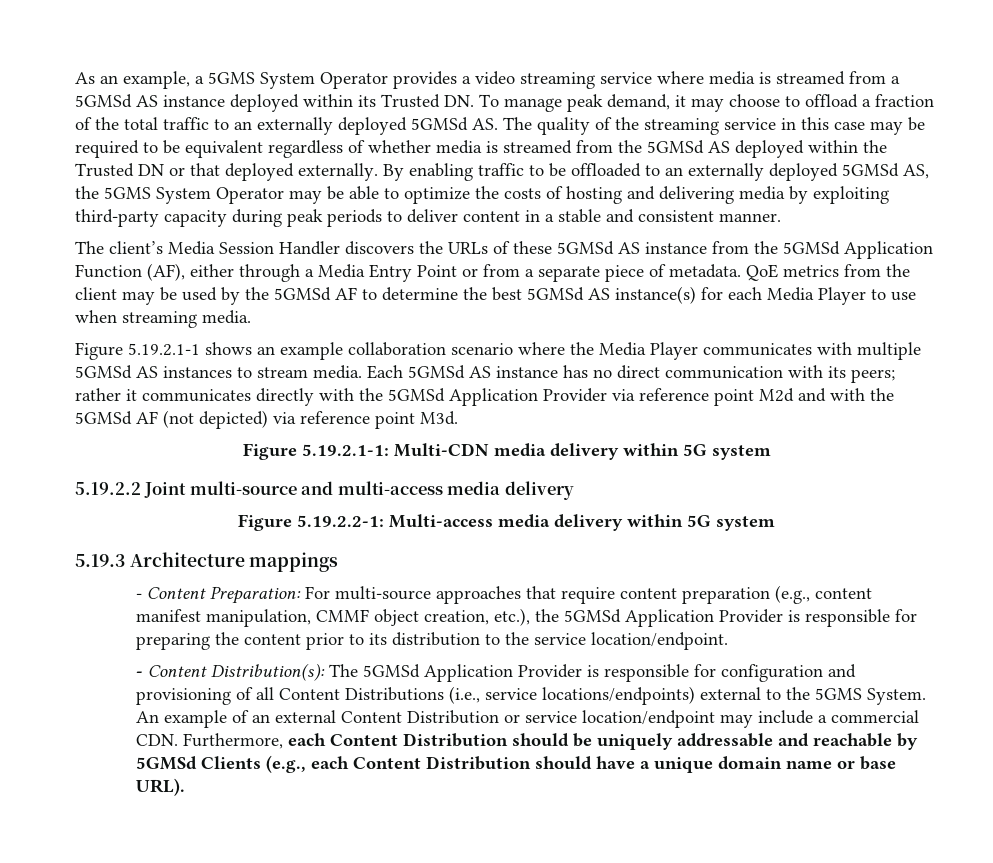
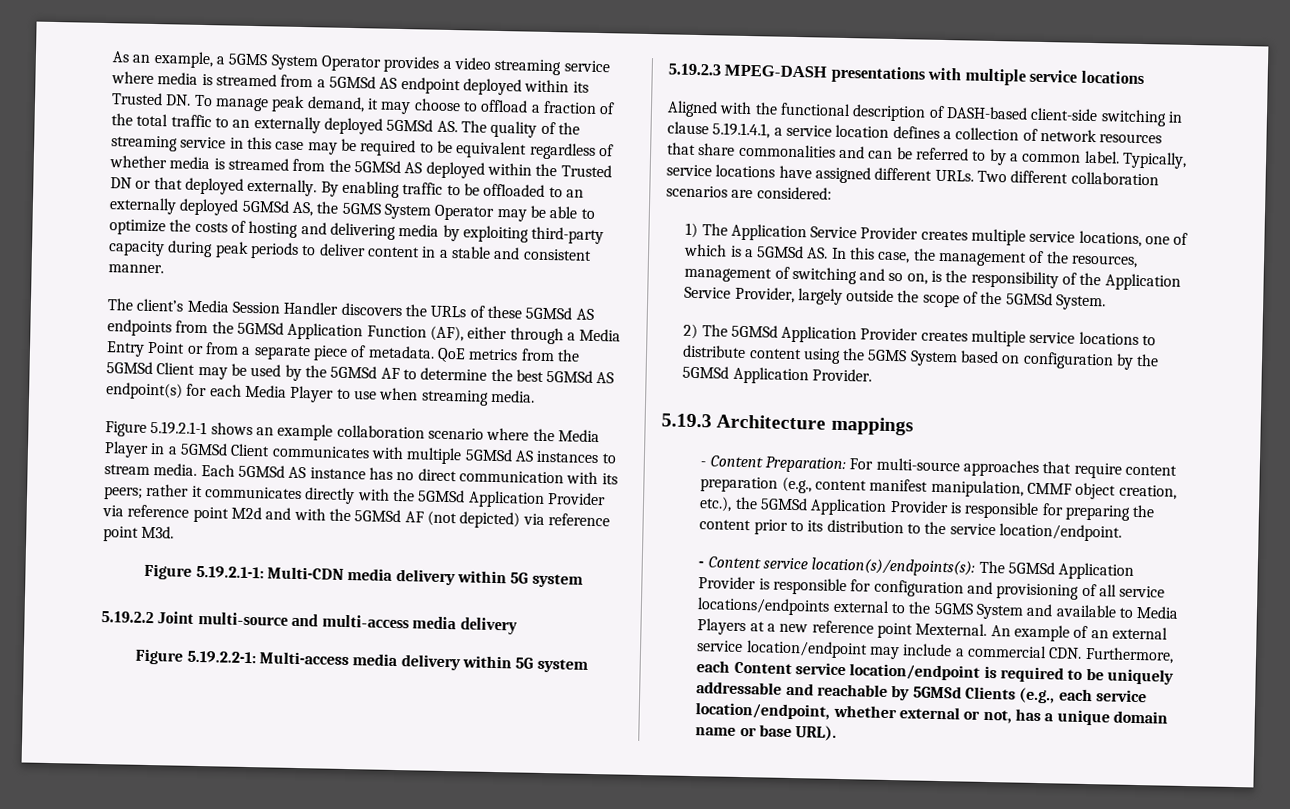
- As an example, a 5GMS System Operator provides a video streaming service where media is streamed from a 5GMSd AS instance deployed within its Trusted DN. To manage peak demand, it may choose to offload a fraction of the total traffic to an externally deployed 5GMSd AS. The quality of the streaming service in this case may be required to be equivalent regardless of whether media is streamed from the 5GMSd AS deployed within the Trusted DN or that deployed externally.
+ As an example, a 5GMS System Operator provides a video streaming service where media is streamed from a 5GMSd AS endpoint deployed within its Trusted DN. To manage peak demand, it may choose to offload a fraction of the total traffic to an externally deployed 5GMSd AS. The quality of the streaming service in this case may be required to be equivalent regardless of whether media is streamed from the 5GMSd AS deployed within the Trusted DN or that deployed externally.
- The client’s Media Session Handler discovers the URLs of these 5GMSd AS instance from the 5GMSd Application Function (AF), either through a Media Entry Point or from a separate piece of metadata.
+ The client’s Media Session Handler discovers the URLs of these 5GMSd AS endpoints from the 5GMSd Application Function (AF), either through a Media Entry Point or from a separate piece of metadata.
- QoE metrics from the client may be used by the 5GMSd AF to determine the best 5GMSd AS instance(s) for each Media Player to use when streaming media.
+ QoE metrics from the 5GMSd Client may be used by the 5GMSd AF to determine the best 5GMSd AS endpoint(s) for each Media Player to use when streaming media.
- Figure 5.19.2.1-1 shows an example collaboration scenario where the Media Player communicates with multiple 5GMSd AS instances to stream media.
+ Figure 5.19.2.1-1 shows an example collaboration scenario where the Media Player in a 5GMSd Client communicates with multiple 5GMSd AS instances to stream media.
+ 5.19.2.3 MPEG-DASH presentations with multiple service locations
+ Aligned with the functional description of DASH-based client-side switching in clause 5.19.1.4.1, a service location defines a collection of network resources that share commonalities and can be referred to by a common label. Typically, service locations have assigned different URLs. Two different collaboration scenarios are considered:
+ 1) The Application Service Provider creates multiple service locations, one of which is a 5GMSd AS. In this case, the management of the resources, management of switching and so on, is the responsibility of the Application Service Provider, largely outside the scope of the 5GMSd System.
+ 2) The 5GMSd Application Provider creates multiple service locations to distribute content using the 5GMS System based on configuration by the 5GMSd Application Provider.
- - Content Distribution(s): The 5GMSd Application Provider is responsible for configuration and provisioning of all Content Distributions (i.e., service locations/endpoints) external to the 5GMS System.
+ - Content service location(s)/endpoints(s): The 5GMSd Application Provider is responsible for configuration and provisioning of all service locations/endpoints external to the 5GMS System and available to Media Players at a new reference point Mexternal.
- An example of an external Content Distribution or service location/endpoint may include a commercial CDN. Furthermore, each Content Distribution should be uniquely addressable and reachable by 5GMSd Clients (e.g., each Content Distribution should have a unique domain name or base URL).
+ An example of an external service location/endpoint may include a commercial CDN. Furthermore, each Content service location/endpoint is required to be uniquely addressable and reachable by 5GMSd Clients (e.g., each service location/endpoint, whether external or not, has a unique domain name or base URL).

